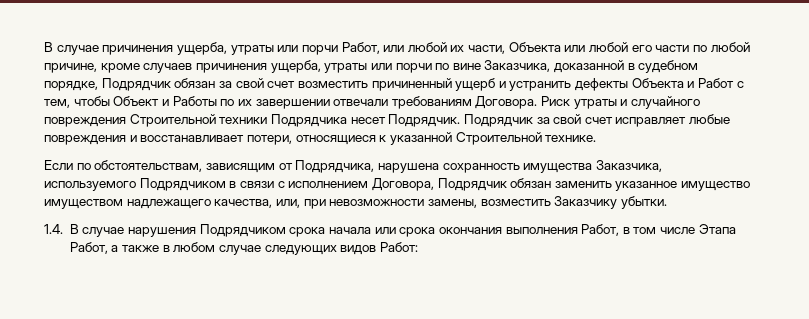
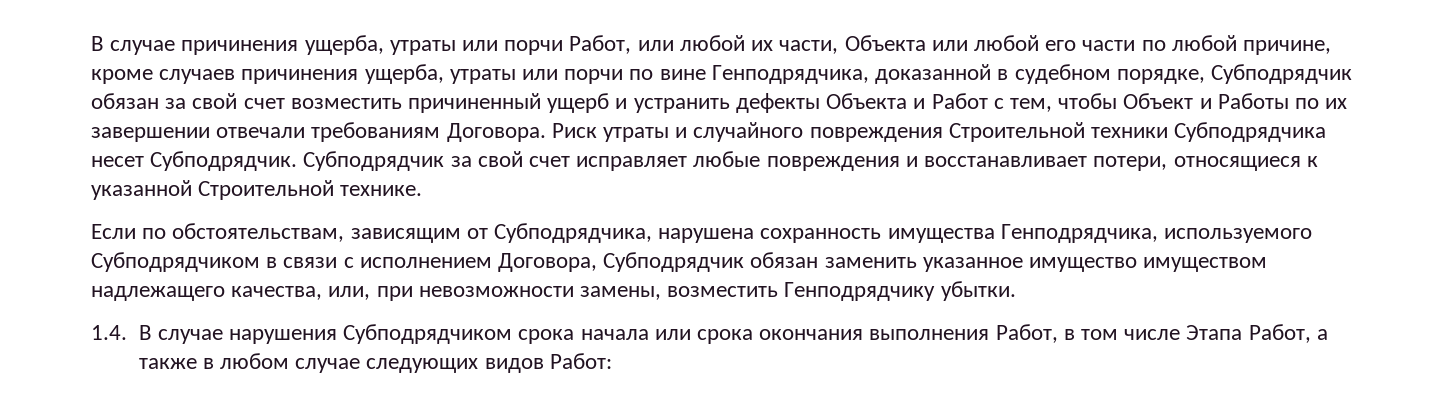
- В случае причинения ущерба, утраты или порчи Работ, или любой их части, Объекта или любой его части по любой причине, кроме случаев причинения ущерба, утраты или порчи по вине Заказчика, доказанной в судебном порядке, Подрядчик обязан за свой счет возместить причиненный ущерб и устранить дефекты Объекта и Работ с тем, чтобы Объект и Работы по их завершении отвечали требованиям Договора.
+ В случае причинения ущерба, утраты или порчи Работ, или любой их части, Объекта или любой его части по любой причине, кроме случаев причинения ущерба, утраты или порчи по вине Генподрядчика, доказанной в судебном порядке, Субподрядчик обязан за свой счет возместить причиненный ущерб и устранить дефекты Объекта и Работ с тем, чтобы Объект и Работы по их завершении отвечали требованиям Договора.
- Риск утраты и случайного повреждения Строительной техники Подрядчика несет Подрядчик. Подрядчик за свой счет исправляет любые повреждения и восстанавливает потери, относящиеся к указанной Строительной технике.
+ Риск утраты и случайного повреждения Строительной техники Субподрядчика несет Субподрядчик. Субподрядчик за свой счет исправляет любые повреждения и восстанавливает потери, относящиеся к указанной Строительной технике.
- Если по обстоятельствам, зависящим от Подрядчика, нарушена сохранность имущества Заказчика, используемого Подрядчиком в связи с исполнением Договора, Подрядчик обязан заменить указанное имущество имуществом надлежащего качества, или, при невозможности замены, возместить Заказчику убытки.
+ Если по обстоятельствам, зависящим от Субподрядчика, нарушена сохранность имущества Генподрядчика, используемого Субподрядчиком в связи с исполнением Договора, Субподрядчик обязан заменить указанное имущество имуществом надлежащего качества, или, при невозможности замены, возместить Генподрядчику убытки.
- 1.4. В случае нарушения Подрядчиком срока начала или срока окончания выполнения Работ, в том числе Этапа Работ, а также в любом случае следующих видов Работ:
+ 1.4. В случае нарушения Субподрядчиком срока начала или срока окончания выполнения Работ, в том числе Этапа Работ, а также в любом случае следующих видов Работ:

